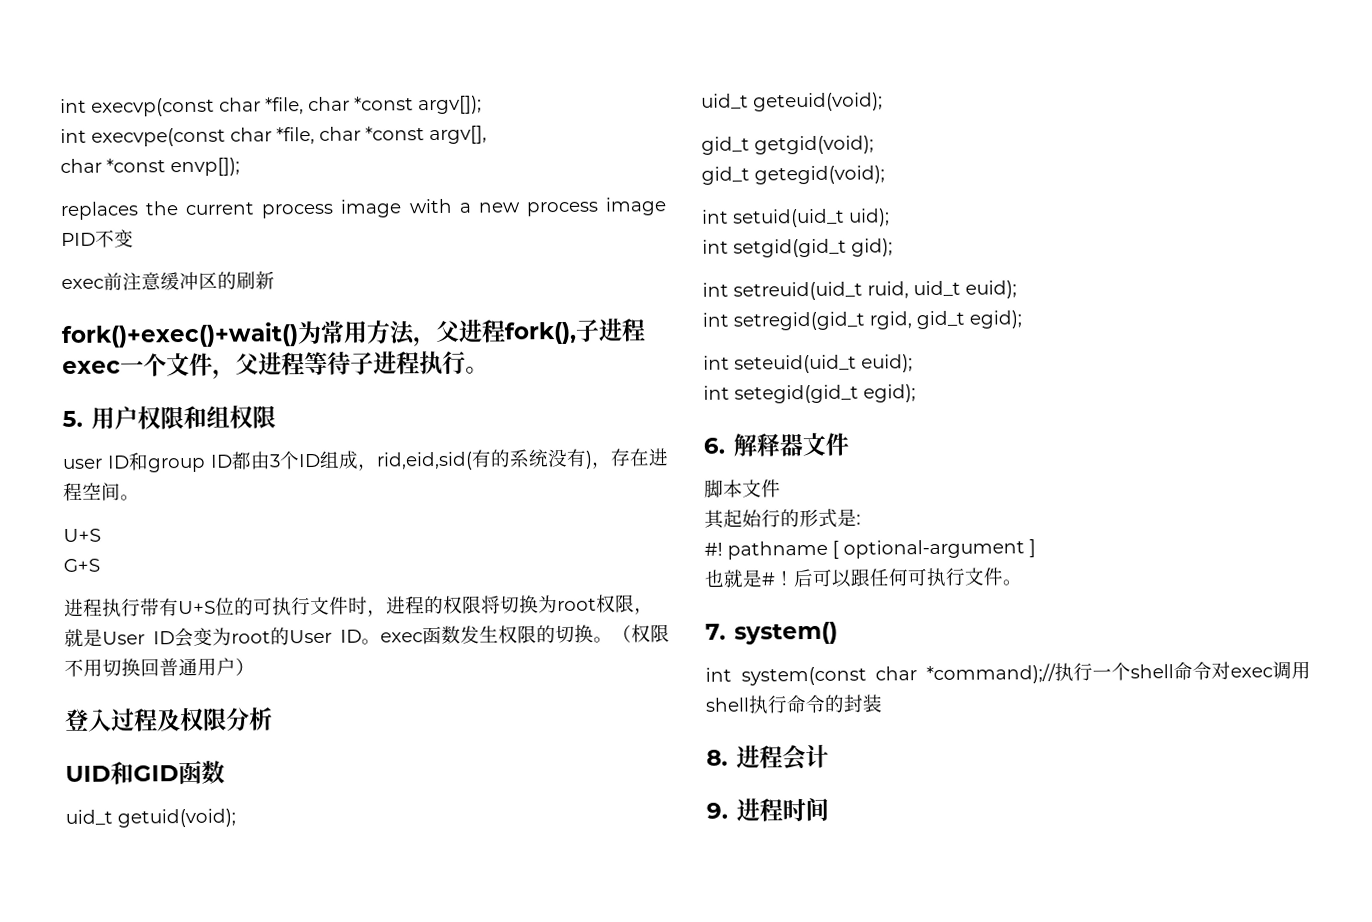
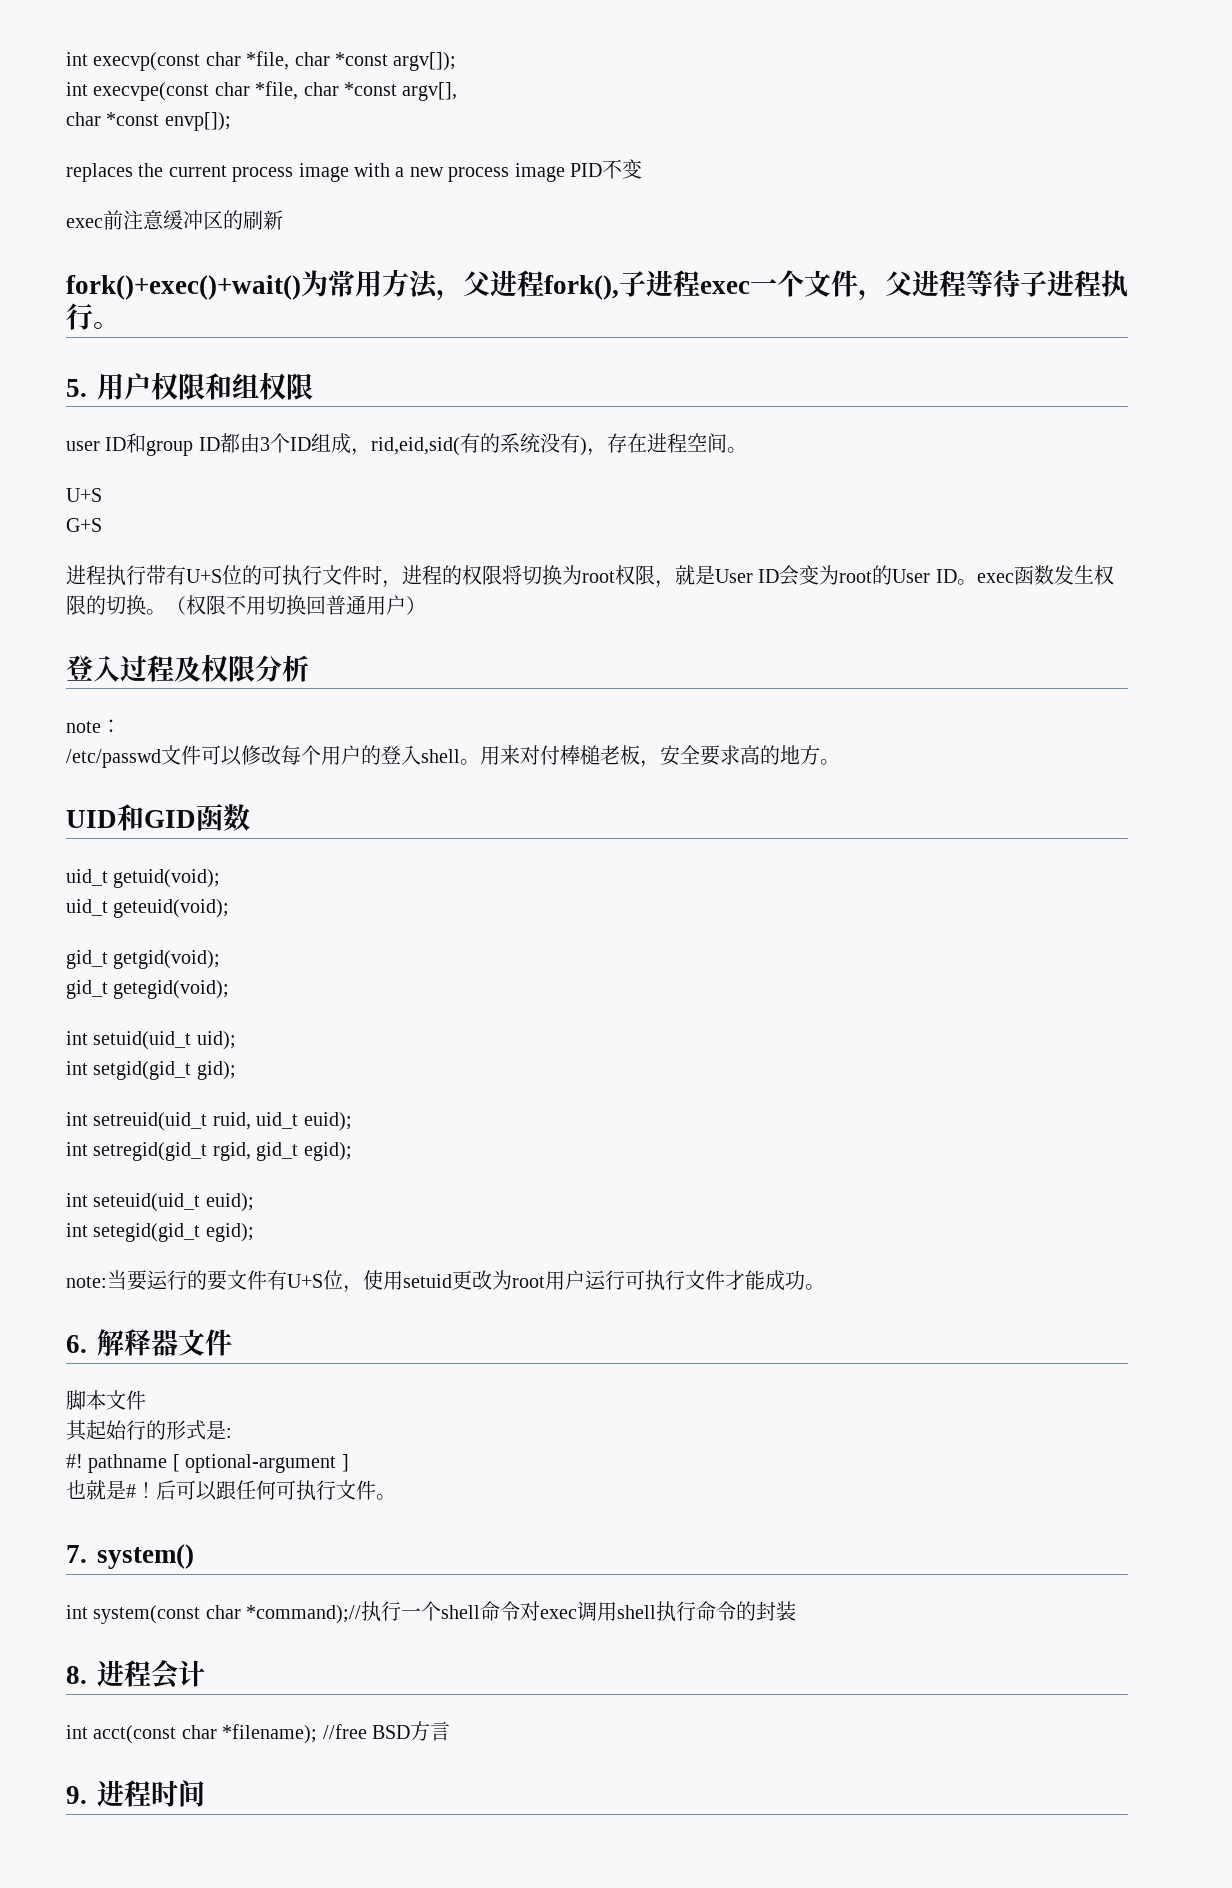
+ note：
+ /etc/passwd文件可以修改每个用户的登入shell。用来对付棒槌老板，安全要求高的地方。
+ note:当要运行的要文件有U+S位，使用setuid更改为root用户运行可执行文件才能成功。
+ int acct(const char *filename); //free BSD方言

